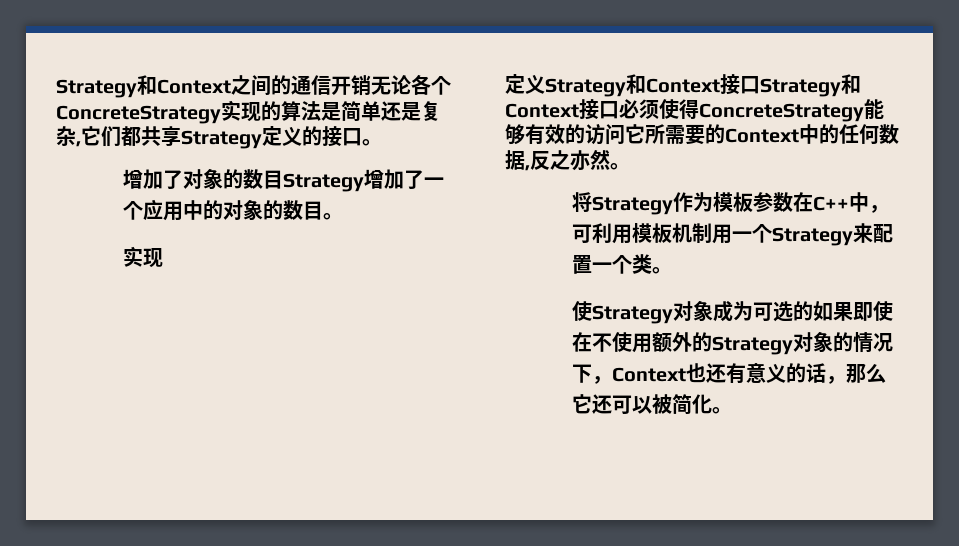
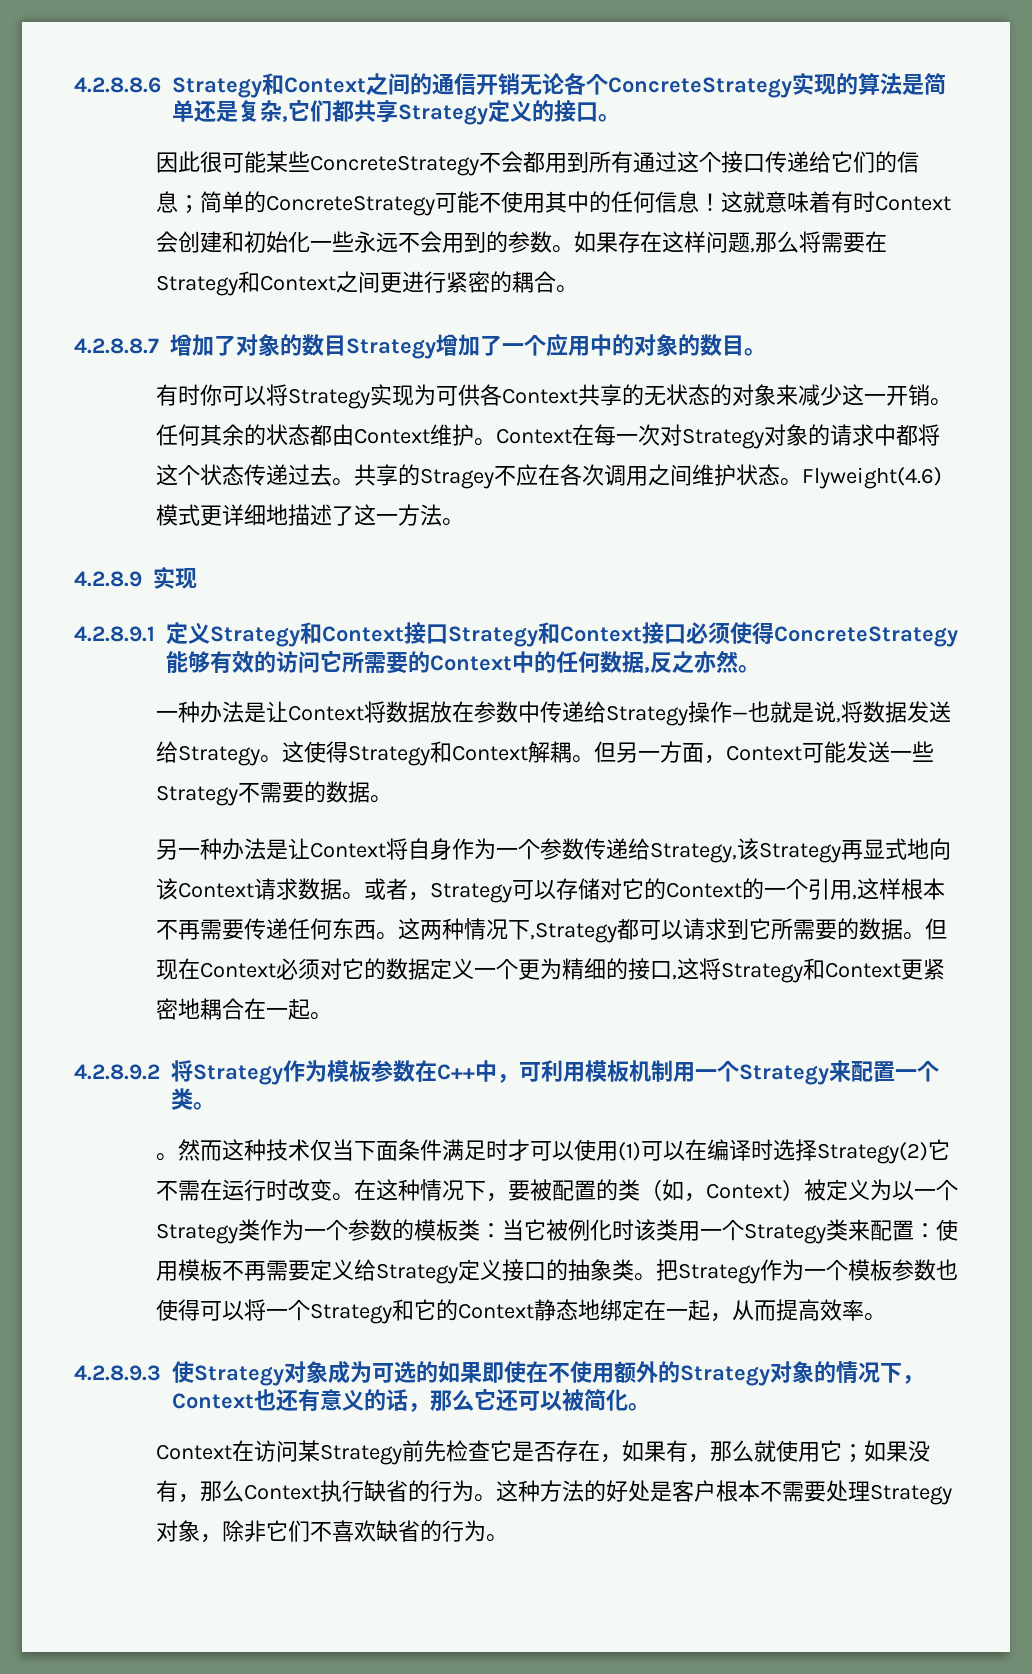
- Strategy和Context之间的通信开销无论各个ConcreteStrategy实现的算法是简单还是复杂,它们都共享Strategy定义的接口。
+ 4.2.8.8.6 Strategy和Context之间的通信开销无论各个ConcreteStrategy实现的算法是简单还是复杂,它们都共享Strategy定义的接口。
- 增加了对象的数目Strategy增加了一个应用中的对象的数目。
- 实现
+ 因此很可能某些ConcreteStrategy不会都用到所有通过这个接口传递给它们的信息；简单的ConcreteStrategy可能不使用其中的任何信息！这就意味着有时Context会创建和初始化一些永远不会用到的参数。如果存在这样问题,那么将需要在Strategy和Context之间更进行紧密的耦合。
+ 4.2.8.8.7增加了对象的数目Strategy增加了一个应用中的对象的数目。
+ 有时你可以将Strategy实现为可供各Context共享的无状态的对象来减少这一开销。任何其余的状态都由Context维护。Context在每一次对Strategy对象的请求中都将这个状态传递过去。共享的Stragey不应在各次调用之间维护状态。Flyweight(4.6)模式更详细地描述了这一方法。
+ 4.2.8.9实现
- 定义Strategy和Context接口Strategy和Context接口必须使得ConcreteStrategy能够有效的访问它所需要的Context中的任何数据,反之亦然。
+ 4.2.8.9.1定义Strategy和Context接口Strategy和Context接口必须使得ConcreteStrategy能够有效的访问它所需要的Context中的任何数据,反之亦然。
- 将Strategy作为模板参数在C++中，可利用模板机制用一个Strategy来配置一个类。
+ 一种办法是让Context将数据放在参数中传递给Strategy操作—也就是说,将数据发送给Strategy。这使得Strategy和Context解耦。但另一方面，Context可能发送一些Strategy不需要的数据。
+ 另一种办法是让Context将自身作为一个参数传递给Strategy,该Strategy再显式地向该Context请求数据。或者，Strategy可以存储对它的Context的一个引用,这样根本不再需要传递任何东西。这两种情况下,Strategy都可以请求到它所需要的数据。但现在Context必须对它的数据定义一个更为精细的接口,这将Strategy和Context更紧密地耦合在一起。
+ 4.2.8.9.2将Strategy作为模板参数在C++中，可利用模板机制用一个Strategy来配置一个类。
- 使Strategy对象成为可选的如果即使在不使用额外的Strategy对象的情况下，Context也还有意义的话，那么它还可以被简化。
+ 。然而这种技术仅当下面条件满足时才可以使用(1)可以在编译时选择Strategy(2)它不需在运行时改变。在这种情况下，要被配置的类（如，Context）被定义为以一个Strategy类作为一个参数的模板类：当它被例化时该类用一个Strategy类来配置：使用模板不再需要定义给Strategy定义接口的抽象类。把Strategy作为一个模板参数也使得可以将一个Strategy和它的Context静态地绑定在一起，从而提高效率。
+ 4.2.8.9.3使Strategy对象成为可选的如果即使在不使用额外的Strategy对象的情况下，Context也还有意义的话，那么它还可以被简化。
+ Context在访问某Strategy前先检查它是否存在，如果有，那么就使用它；如果没有，那么Context执行缺省的行为。这种方法的好处是客户根本不需要处理Strategy对象，除非它们不喜欢缺省的行为。

